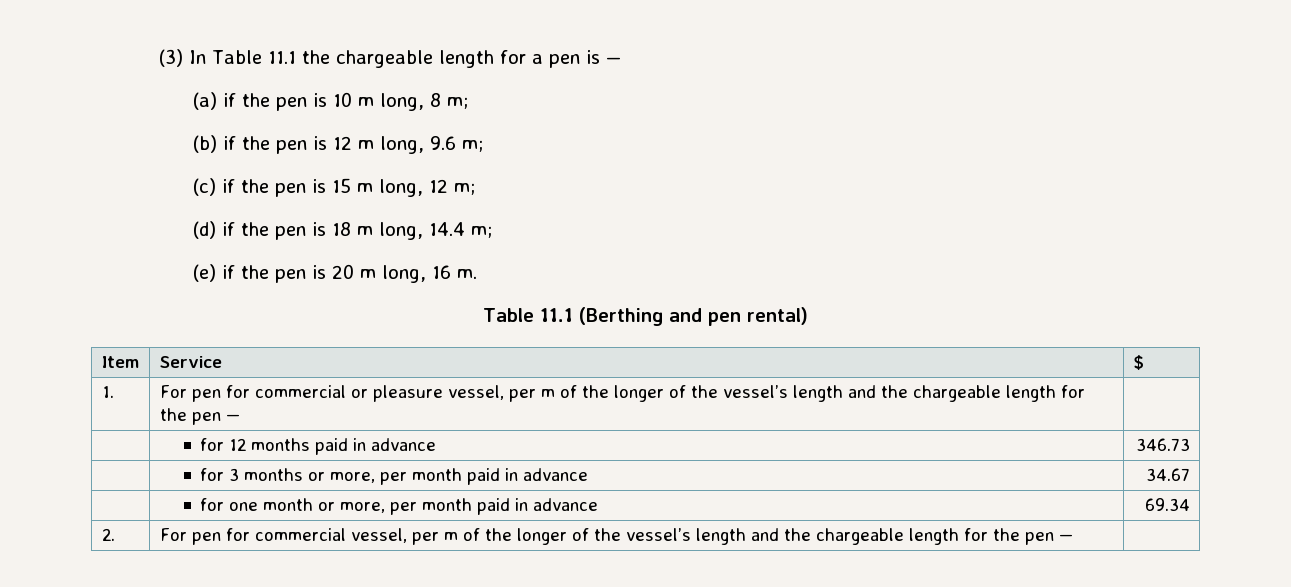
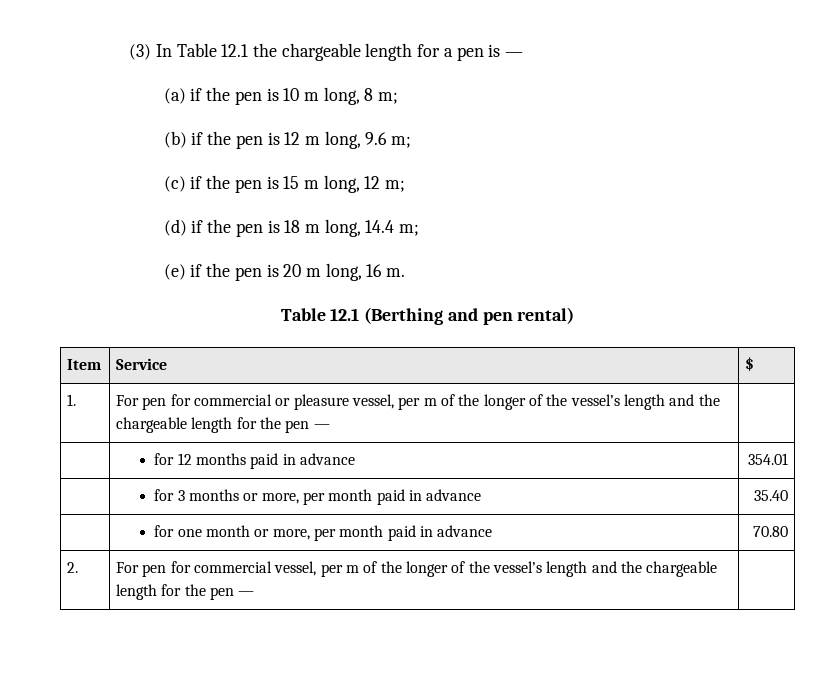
- (3) In Table 11.1 the chargeable length for a pen is —
+ (3) In Table 12.1 the chargeable length for a pen is —
- Table 11.1 (Berthing and pen rental)
+ Table 12.1 (Berthing and pen rental)
- | for 12 months paid in advance | 346.73
+ | for 12 months paid in advance | 354.01
- | for 3 months or more, per month paid in advance | 34.67
+ | for 3 months or more, per month paid in advance | 35.40
- | for one month or more, per month paid in advance | 69.34
+ | for one month or more, per month paid in advance | 70.80

